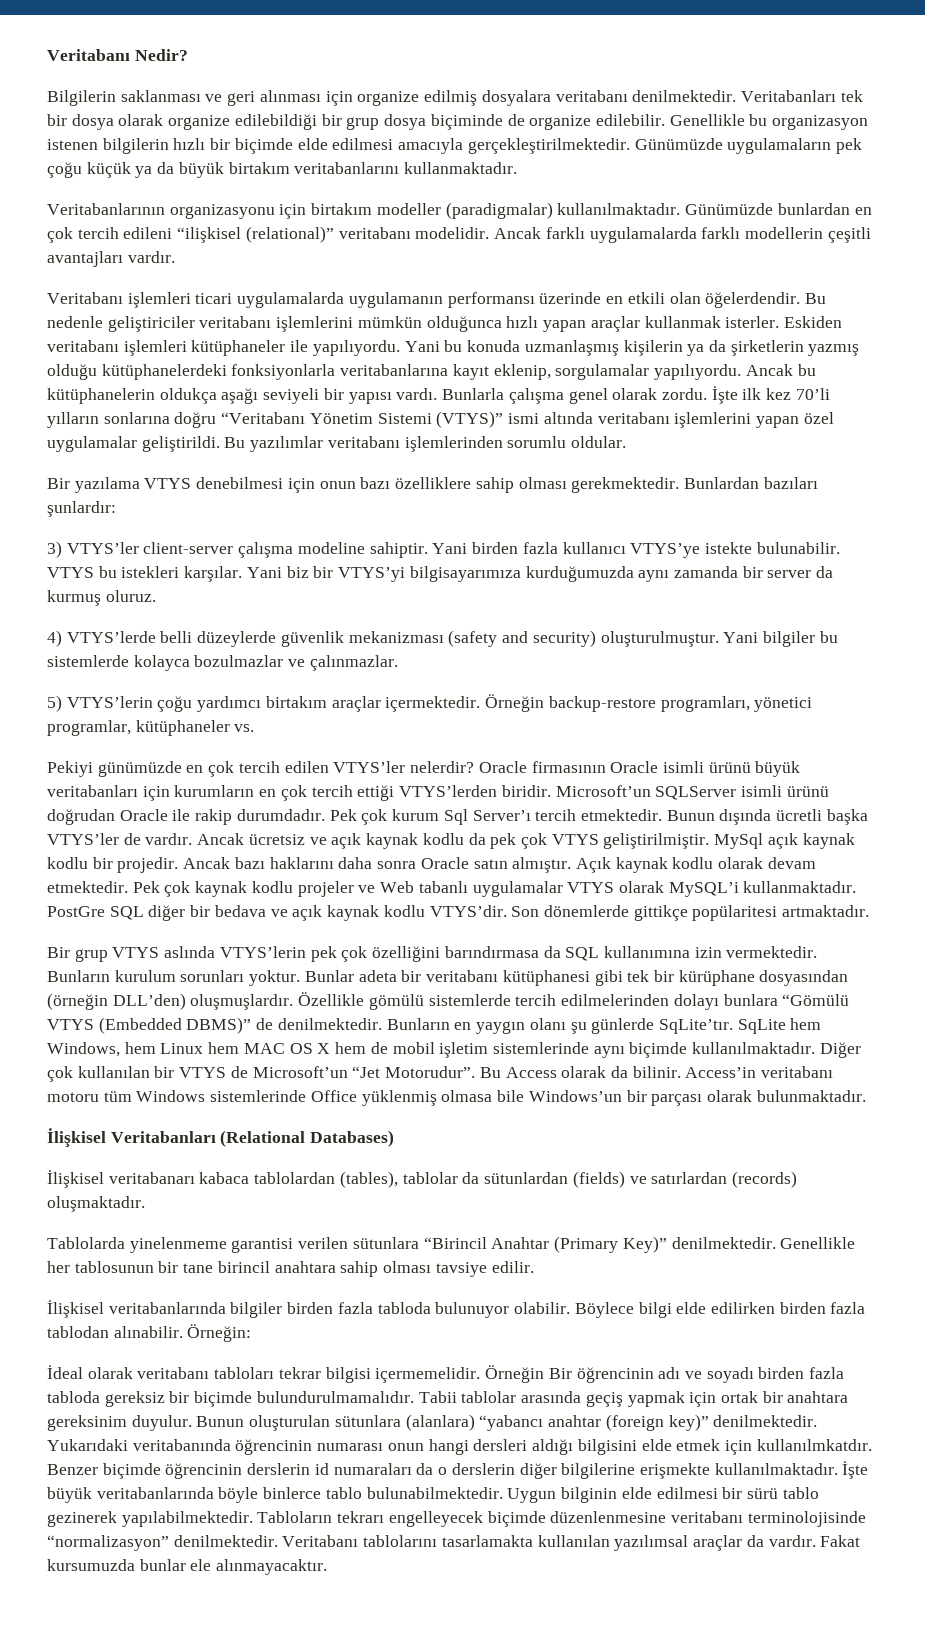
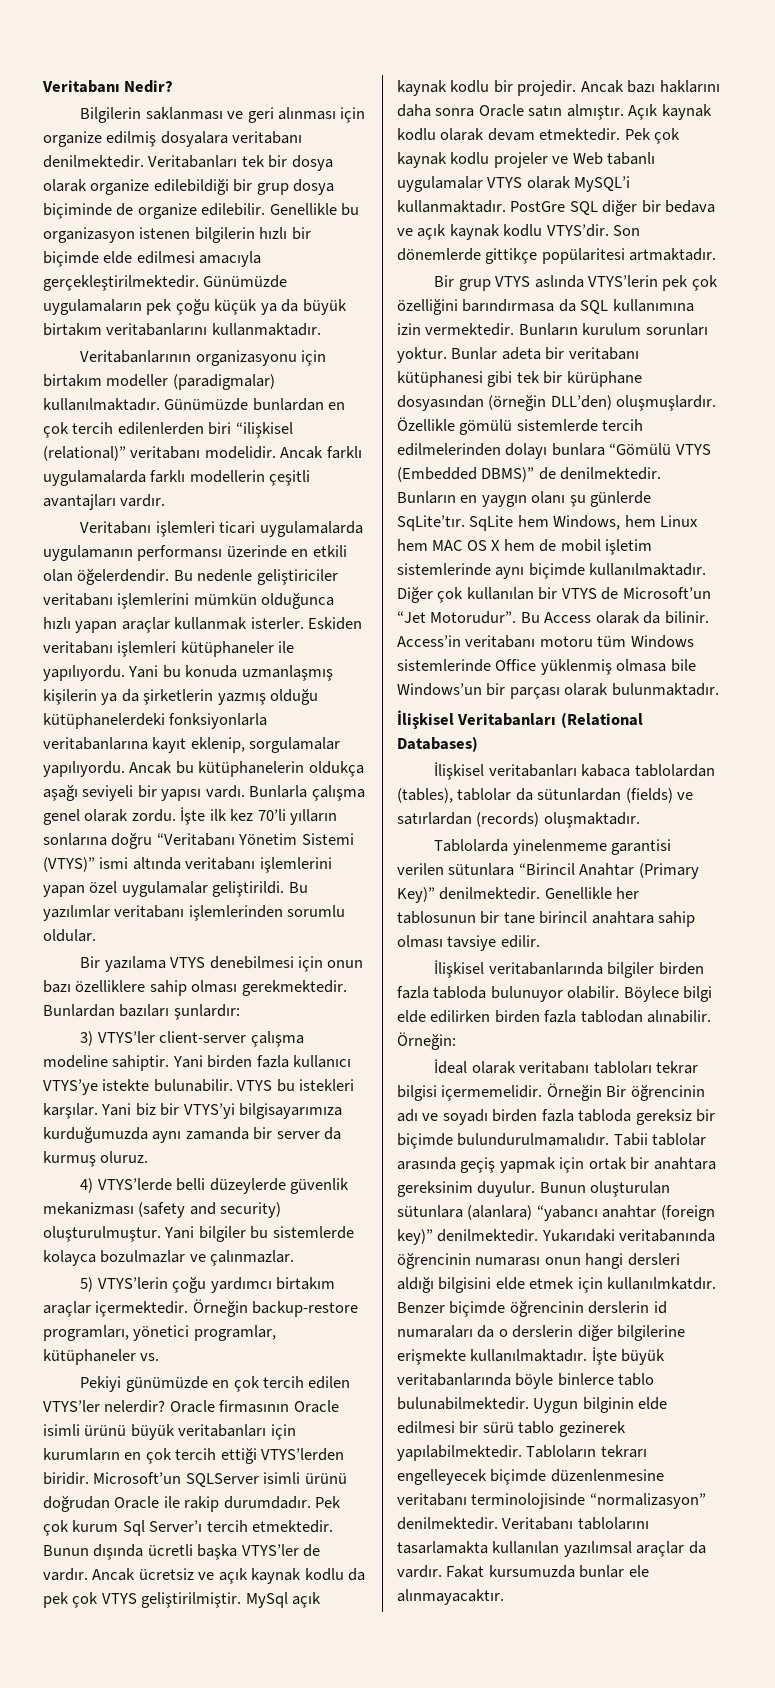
- Günümüzde bunlardan en çok tercih edileni “ilişkisel (relational)” veritabanı modelidir.
+ Günümüzde bunlardan en çok tercih edilenlerden biri “ilişkisel (relational)” veritabanı modelidir.
- İlişkisel veritabanarı kabaca tablolardan (tables), tablolar da sütunlardan (fields) ve satırlardan (records) oluşmaktadır.
+ İlişkisel veritabanları kabaca tablolardan (tables), tablolar da sütunlardan (fields) ve satırlardan (records) oluşmaktadır.

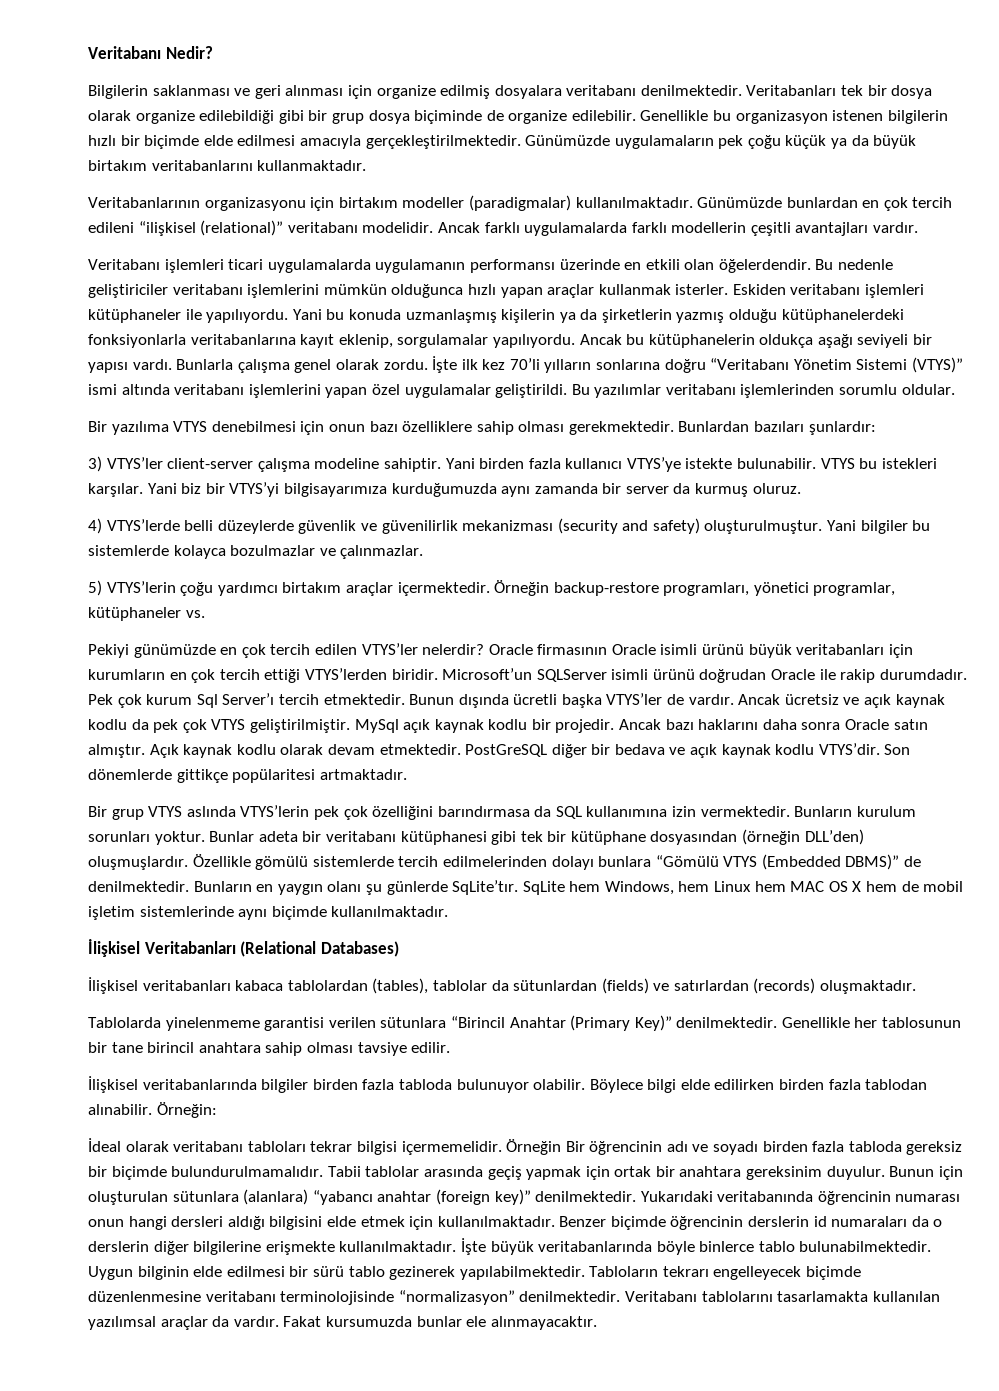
- Veritabanları tek bir dosya olarak organize edilebildiği bir grup dosya biçiminde de organize edilebilir.
+ Veritabanları tek bir dosya olarak organize edilebildiği gibi bir grup dosya biçiminde de organize edilebilir.
- Günümüzde bunlardan en çok tercih edilenlerden biri “ilişkisel (relational)” veritabanı modelidir.
+ Günümüzde bunlardan en çok tercih edileni “ilişkisel (relational)” veritabanı modelidir.
- Bir yazılama VTYS denebilmesi için onun bazı özelliklere sahip olması gerekmektedir.
+ Bir yazılıma VTYS denebilmesi için onun bazı özelliklere sahip olması gerekmektedir.
- 4) VTYS’lerde belli düzeylerde güvenlik mekanizması (safety and security) oluşturulmuştur.
+ 4) VTYS’lerde belli düzeylerde güvenlik ve güvenilirlik mekanizması (security and safety) oluşturulmuştur.
- Pek çok kaynak kodlu projeler ve Web tabanlı uygulamalar VTYS olarak MySQL’i kullanmaktadır. PostGre SQL diğer bir bedava ve açık kaynak kodlu VTYS’dir.
+ PostGreSQL diğer bir bedava ve açık kaynak kodlu VTYS’dir.
- Bunlar adeta bir veritabanı kütüphanesi gibi tek bir kürüphane dosyasından (örneğin DLL’den) oluşmuşlardır.
+ Bunlar adeta bir veritabanı kütüphanesi gibi tek bir kütüphane dosyasından (örneğin DLL’den) oluşmuşlardır.
- Diğer çok kullanılan bir VTYS de Microsoft’un “Jet Motorudur”. Bu Access olarak da bilinir. Access’in veritabanı motoru tüm Windows sistemlerinde Office yüklenmiş olmasa bile Windows’un bir parçası olarak bulunmaktadır.
- Bunun oluşturulan sütunlara (alanlara) “yabancı anahtar (foreign key)” denilmektedir.
+ Bunun için oluşturulan sütunlara (alanlara) “yabancı anahtar (foreign key)” denilmektedir.
- Yukarıdaki veritabanında öğrencinin numarası onun hangi dersleri aldığı bilgisini elde etmek için kullanılmkatdır.
+ Yukarıdaki veritabanında öğrencinin numarası onun hangi dersleri aldığı bilgisini elde etmek için kullanılmaktadır.

